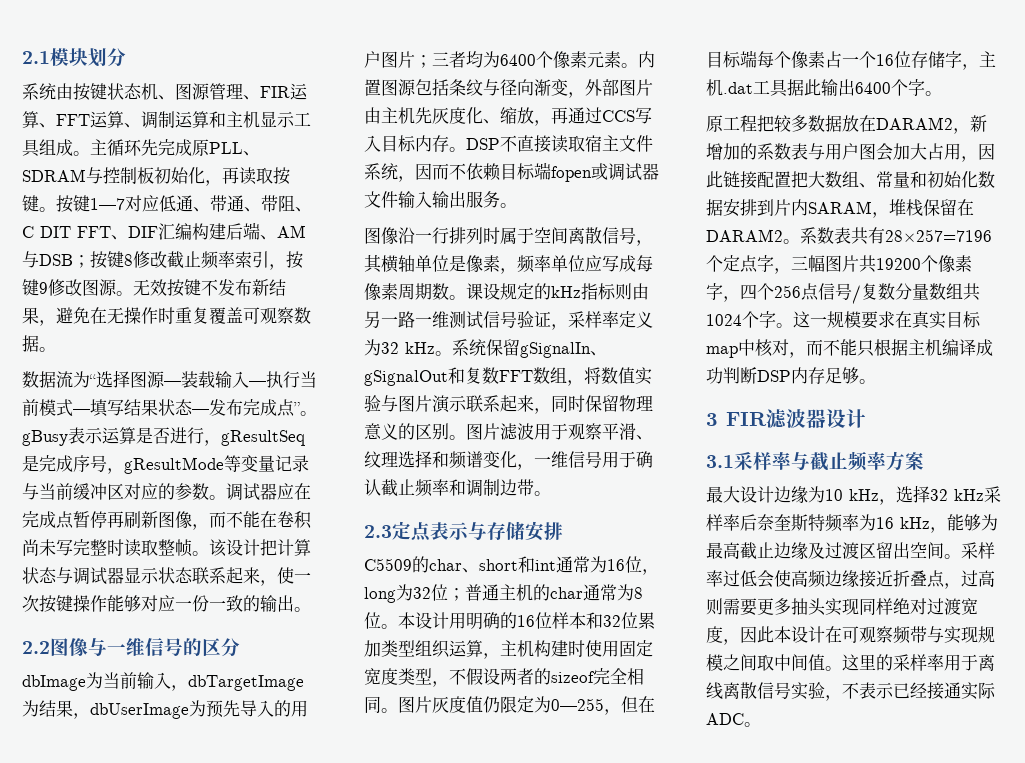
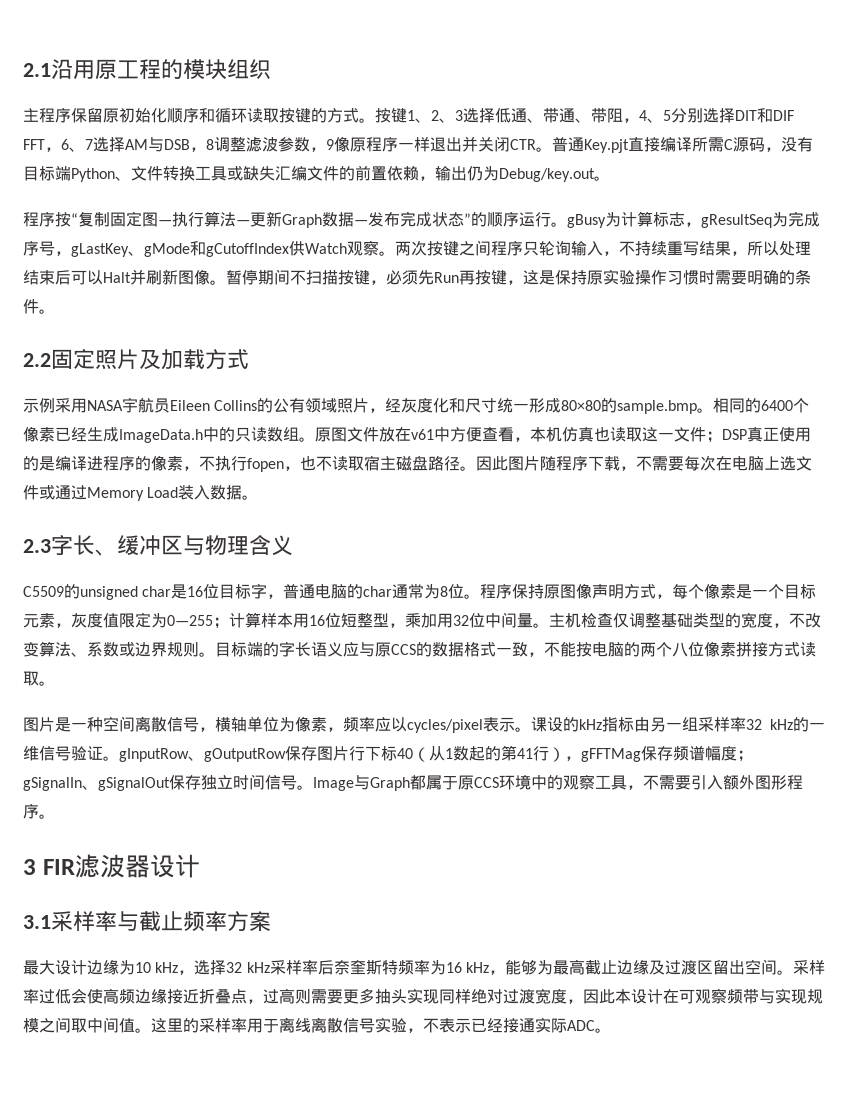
- 2.1模块划分
- 系统由按键状态机、图源管理、FIR运算、FFT运算、调制运算和主机显示工具组成。主循环先完成原PLL、SDRAM与控制板初始化，再读取按键。按键1—7对应低通、带通、带阻、C DIT FFT、DIF汇编构建后端、AM与DSB；按键8修改截止频率索引，按键9修改图源。无效按键不发布新结果，避免在无操作时重复覆盖可观察数据。
- 数据流为“选择图源—装载输入—执行当前模式—填写结果状态—发布完成点”。gBusy表示运算是否进行，gResultSeq是完成序号，gResultMode等变量记录与当前缓冲区对应的参数。调试器应在完成点暂停再刷新图像，而不能在卷积尚未写完整时读取整帧。该设计把计算状态与调试器显示状态联系起来，使一次按键操作能够对应一份一致的输出。
- 2.2图像与一维信号的区分
- dbImage为当前输入，dbTargetImage为结果，dbUserImage为预先导入的用户图片；三者均为6400个像素元素。内置图源包括条纹与径向渐变，外部图片由主机先灰度化、缩放，再通过CCS写入目标内存。DSP不直接读取宿主文件系统，因而不依赖目标端fopen或调试器文件输入输出服务。
- 图像沿一行排列时属于空间离散信号，其横轴单位是像素，频率单位应写成每像素周期数。课设规定的kHz指标则由另一路一维测试信号验证，采样率定义为32 kHz。系统保留gSignalIn、gSignalOut和复数FFT数组，将数值实验与图片演示联系起来，同时保留物理意义的区别。图片滤波用于观察平滑、纹理选择和频谱变化，一维信号用于确认截止频率和调制边带。
- 2.3定点表示与存储安排
- C5509的char、short和int通常为16位，long为32位；普通主机的char通常为8位。
+ 2.1沿用原工程的模块组织
+ 主程序保留原初始化顺序和循环读取按键的方式。按键1、2、3选择低通、带通、带阻，4、5分别选择DIT和DIF FFT，6、7选择AM与DSB，8调整滤波参数，9像原程序一样退出并关闭CTR。普通Key.pjt直接编译所需C源码，没有目标端Python、文件转换工具或缺失汇编文件的前置依赖，输出仍为Debug/key.out。
+ 程序按“复制固定图—执行算法—更新Graph数据—发布完成状态”的顺序运行。gBusy为计算标志，gResultSeq为完成序号，gLastKey、gMode和gCutoffIndex供Watch观察。两次按键之间程序只轮询输入，不持续重写结果，所以处理结束后可以Halt并刷新图像。暂停期间不扫描按键，必须先Run再按键，这是保持原实验操作习惯时需要明确的条件。
+ 2.2固定照片及加载方式
+ 示例采用NASA宇航员Eileen Collins的公有领域照片，经灰度化和尺寸统一形成80×80的sample.bmp。相同的6400个像素已经生成ImageData.h中的只读数组。原图文件放在v61中方便查看，本机仿真也读取这一文件；DSP真正使用的是编译进程序的像素，不执行fopen，也不读取宿主磁盘路径。因此图片随程序下载，不需要每次在电脑上选文件或通过Memory Load装入数据。
+ 2.3字长、缓冲区与物理含义
+ C5509的unsigned char是16位目标字，普通电脑的char通常为8位。
- 本设计用明确的16位样本和32位累加类型组织运算，主机构建时使用固定宽度类型，不假设两者的sizeof完全相同。图片灰度值仍限定为0—255，但在目标端每个像素占一个16位存储字，主机.dat工具据此输出6400个字。
- 原工程把较多数据放在DARAM2，新增加的系数表与用户图会加大占用，因此链接配置把大数组、常量和初始化数据安排到片内SARAM，堆栈保留在DARAM2。系数表共有28×257=7196个定点字，三幅图片共19200个像素字，四个256点信号/复数分量数组共1024个字。这一规模要求在真实目标map中核对，而不能只根据主机编译成功判断DSP内存足够。
+ 程序保持原图像声明方式，每个像素是一个目标元素，灰度值限定为0—255；计算样本用16位短整型，乘加用32位中间量。主机检查仅调整基础类型的宽度，不改变算法、系数或边界规则。目标端的字长语义应与原CCS的数据格式一致，不能按电脑的两个八位像素拼接方式读取。
+ 图片是一种空间离散信号，横轴单位为像素，频率应以cycles/pixel表示。课设的kHz指标由另一组采样率32 kHz的一维信号验证。gInputRow、gOutputRow保存图片行下标40（从1数起的第41行），gFFTMag保存频谱幅度；gSignalIn、gSignalOut保存独立时间信号。Image与Graph都属于原CCS环境中的观察工具，不需要引入额外图形程序。

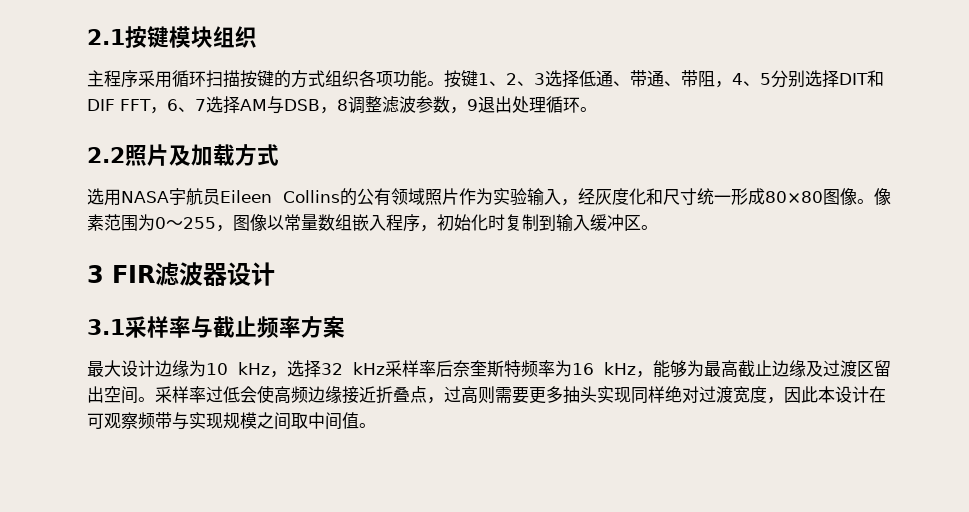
- 2.1沿用原工程的模块组织
+ 2.1按键模块组织
- 主程序保留原初始化顺序和循环读取按键的方式。
+ 主程序采用循环扫描按键的方式组织各项功能。
- 按键1、2、3选择低通、带通、带阻，4、5分别选择DIT和DIF FFT，6、7选择AM与DSB，8调整滤波参数，9像原程序一样退出并关闭CTR。普通Key.pjt直接编译所需C源码，没有目标端Python、文件转换工具或缺失汇编文件的前置依赖，输出仍为Debug/key.out。
- 程序按“复制固定图—执行算法—更新Graph数据—发布完成状态”的顺序运行。gBusy为计算标志，gResultSeq为完成序号，gLastKey、gMode和gCutoffIndex供Watch观察。两次按键之间程序只轮询输入，不持续重写结果，所以处理结束后可以Halt并刷新图像。暂停期间不扫描按键，必须先Run再按键，这是保持原实验操作习惯时需要明确的条件。
+ 按键1、2、3选择低通、带通、带阻，4、5分别选择DIT和DIF FFT，6、7选择AM与DSB，8调整滤波参数，9退出处理循环。
- 2.2固定照片及加载方式
+ 2.2照片及加载方式
- 示例采用NASA宇航员Eileen Collins的公有领域照片，经灰度化和尺寸统一形成80×80的sample.bmp。相同的6400个像素已经生成ImageData.h中的只读数组。原图文件放在v61中方便查看，本机仿真也读取这一文件；DSP真正使用的是编译进程序的像素，不执行fopen，也不读取宿主磁盘路径。因此图片随程序下载，不需要每次在电脑上选文件或通过Memory Load装入数据。
- 2.3字长、缓冲区与物理含义
- C5509的unsigned char是16位目标字，普通电脑的char通常为8位。程序保持原图像声明方式，每个像素是一个目标元素，灰度值限定为0—255；计算样本用16位短整型，乘加用32位中间量。主机检查仅调整基础类型的宽度，不改变算法、系数或边界规则。目标端的字长语义应与原CCS的数据格式一致，不能按电脑的两个八位像素拼接方式读取。
- 图片是一种空间离散信号，横轴单位为像素，频率应以cycles/pixel表示。课设的kHz指标由另一组采样率32 kHz的一维信号验证。gInputRow、gOutputRow保存图片行下标40（从1数起的第41行），gFFTMag保存频谱幅度；gSignalIn、gSignalOut保存独立时间信号。Image与Graph都属于原CCS环境中的观察工具，不需要引入额外图形程序。
+ 选用NASA宇航员Eileen Collins的公有领域照片作为实验输入，经灰度化和尺寸统一形成80×80图像。像素范围为0～255，图像以常量数组嵌入程序，初始化时复制到输入缓冲区。
- 这里的采样率用于离线离散信号实验，不表示已经接通实际ADC。

